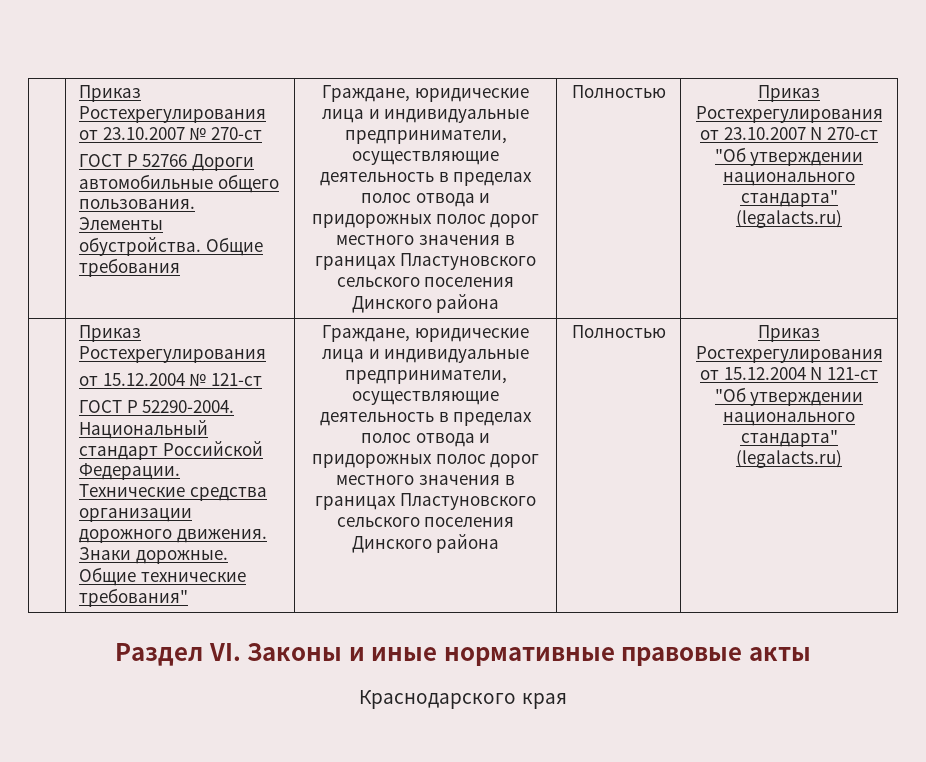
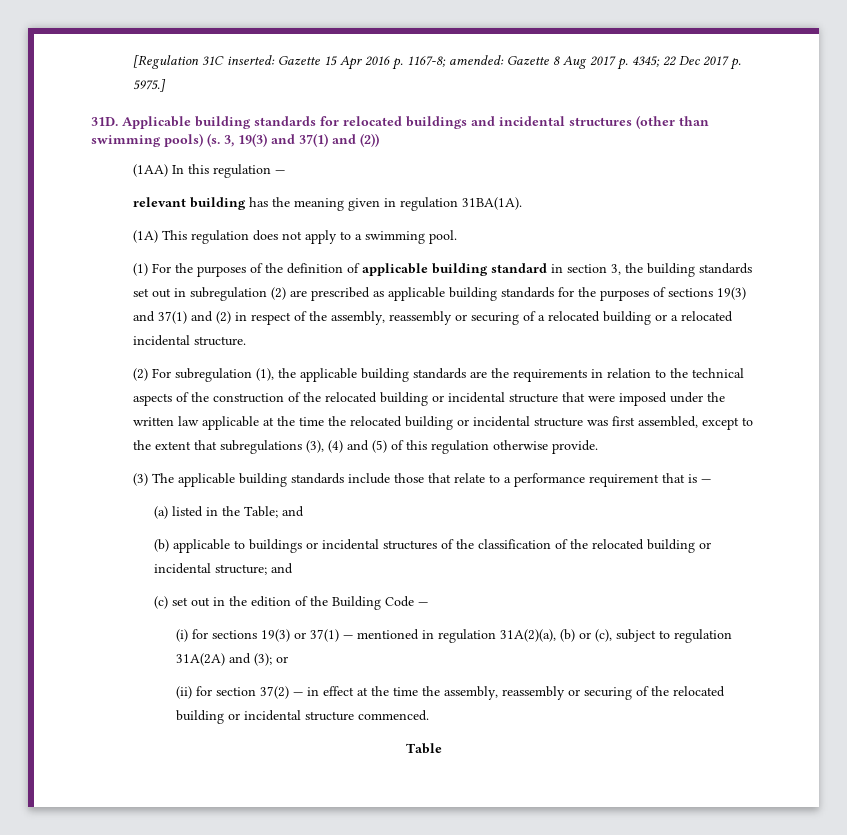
- Приказ Ростехрегулирования от 23.10.2007 № 270-ст
- ГОСТ Р 52766 Дороги автомобильные общего пользования. Элементы обустройства. Общие требования | Граждане, юридические лица и индивидуальные предприниматели, осуществляющие деятельность в пределах полос отвода и придорожных полос дорог местного значения в границах Пластуновского сельского поселения Динского района | Полностью | Приказ Ростехрегулирования от 23.10.2007 N 270-ст "Об утверждении национального стандарта" (legalacts.ru)
- | Приказ Ростехрегулирования
- от 15.12.2004 № 121-ст
- ГОСТ Р 52290-2004. Национальный стандарт Российской Федерации. Технические средства организации дорожного движения. Знаки дорожные. Общие технические требования" | Граждане, юридические лица и индивидуальные предприниматели, осуществляющие деятельность в пределах полос отвода и придорожных полос дорог местного значения в границах Пластуновского сельского поселения Динского района | Полностью | Приказ Ростехрегулирования от 15.12.2004 N 121-ст "Об утверждении национального стандарта" (legalacts.ru)
- Раздел VI. Законы и иные нормативные правовые акты
- Краснодарского края
+ [Regulation 31C inserted: Gazette 15 Apr 2016 p. 1167-8; amended: Gazette 8 Aug 2017 p. 4345; 22 Dec 2017 p. 5975.]
+ 31D. Applicable building standards for relocated buildings and incidental structures (other than swimming pools) (s. 3, 19(3) and 37(1) and (2))
+ (1AA) In this regulation —
+ relevant building has the meaning given in regulation 31BA(1A).
+ (1A) This regulation does not apply to a swimming pool.
+ (1) For the purposes of the definition of applicable building standard in section 3, the building standards set out in subregulation (2) are prescribed as applicable building standards for the purposes of sections 19(3) and 37(1) and (2) in respect of the assembly, reassembly or securing of a relocated building or a relocated incidental structure.
+ (2) For subregulation (1), the applicable building standards are the requirements in relation to the technical aspects of the construction of the relocated building or incidental structure that were imposed under the written law applicable at the time the relocated building or incidental structure was first assembled, except to the extent that subregulations (3), (4) and (5) of this regulation otherwise provide.
+ (3) The applicable building standards include those that relate to a performance requirement that is —
+ (a) listed in the Table; and
+ (b) applicable to buildings or incidental structures of the classification of the relocated building or incidental structure; and
+ (c) set out in the edition of the Building Code —
+ (i) for sections 19(3) or 37(1) — mentioned in regulation 31A(2)(a), (b) or (c), subject to regulation 31A(2A) and (3); or
+ (ii) for section 37(2) — in effect at the time the assembly, reassembly or securing of the relocated building or incidental structure commenced.
+ Table

